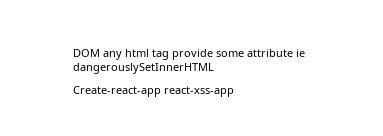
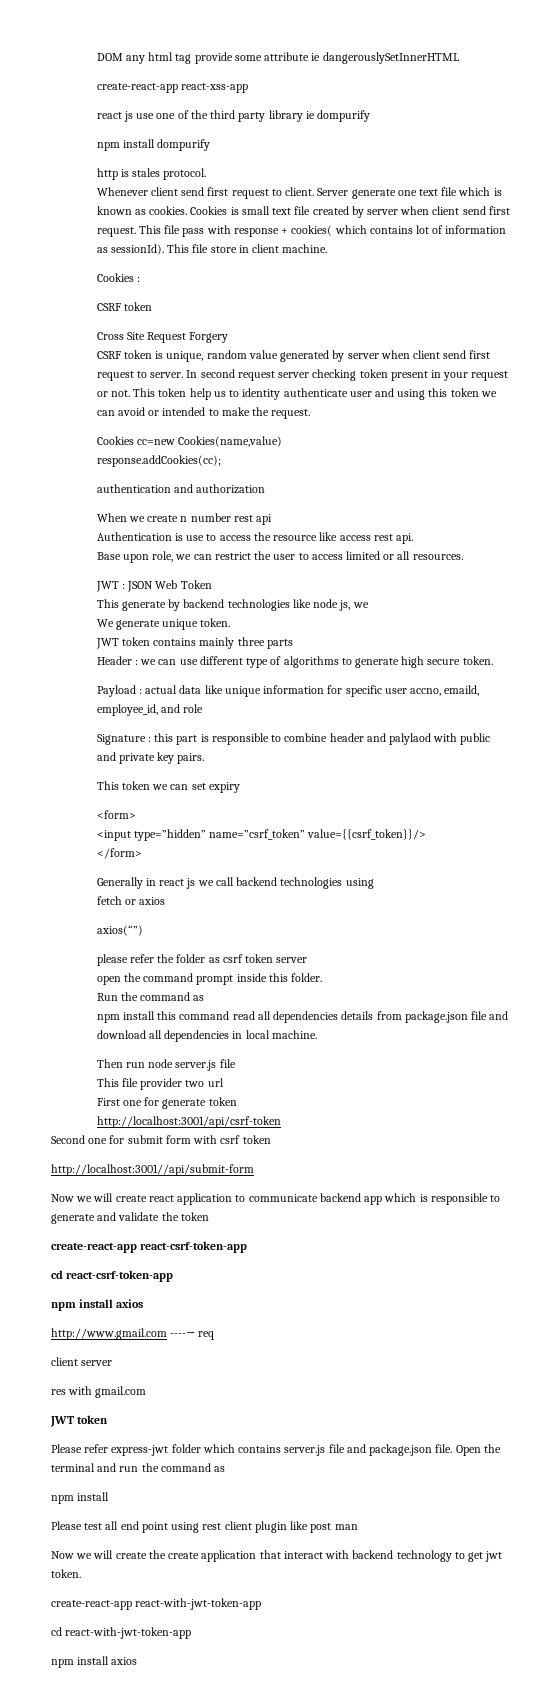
- Create-react-app react-xss-app
+ create-react-app react-xss-app
+ react js use one of the third party library ie dompurify
+ npm install dompurify
+ http is stales protocol.
+ Whenever client send first request to client. Server generate one text file which is known as cookies. Cookies is small text file created by server when client send first request. This file pass with response + cookies( which contains lot of information as sessionId). This file store in client machine.
+ Cookies :
+ CSRF token
+ Cross Site Request Forgery
+ CSRF token is unique, random value generated by server when client send first request to server. In second request server checking token present in your request or not. This token help us to identity authenticate user and using this token we can avoid or intended to make the request.
+ Cookies cc=new Cookies(name,value)
+ response.addCookies(cc);
+ authentication and authorization
+ When we create n number rest api
+ Authentication is use to access the resource like access rest api.
+ Base upon role, we can restrict the user to access limited or all resources.
+ JWT : JSON Web Token
+ This generate by backend technologies like node js, we
+ We generate unique token.
+ JWT token contains mainly three parts
+ Header : we can use different type of algorithms to generate high secure token.
+ Payload : actual data like unique information for specific user accno, emaild, employee_id, and role
+ Signature : this part is responsible to combine header and palylaod with public and private key pairs.
+ This token we can set expiry
+ <form>
+ <input type=”hidden” name=”csrf_token” value={{csrf_token}}/>
+ </form>
+ Generally in react js we call backend technologies using
+ fetch or axios
+ axios(“”)
+ please refer the folder as csrf token server
+ open the command prompt inside this folder.
+ Run the command as
+ npm install this command read all dependencies details from package.json file and download all dependencies in local machine.
+ Then run node server.js file
+ This file provider two url
+ First one for generate token
+ http://localhost:3001/api/csrf-token
+ Second one for submit form with csrf token
+ http://localhost:3001//api/submit-form
+ Now we will create react application to communicate backend app which is responsible to generate and validate the token
+ create-react-app react-csrf-token-app
+ cd react-csrf-token-app
+ npm install axios
+ http://www.gmail.com ----→ req
+ client server
+ res with gmail.com
+ JWT token
+ Please refer express-jwt folder which contains server.js file and package.json file. Open the terminal and run the command as
+ npm install
+ Please test all end point using rest client plugin like post man
+ Now we will create the create application that interact with backend technology to get jwt token.
+ create-react-app react-with-jwt-token-app
+ cd react-with-jwt-token-app
+ npm install axios

